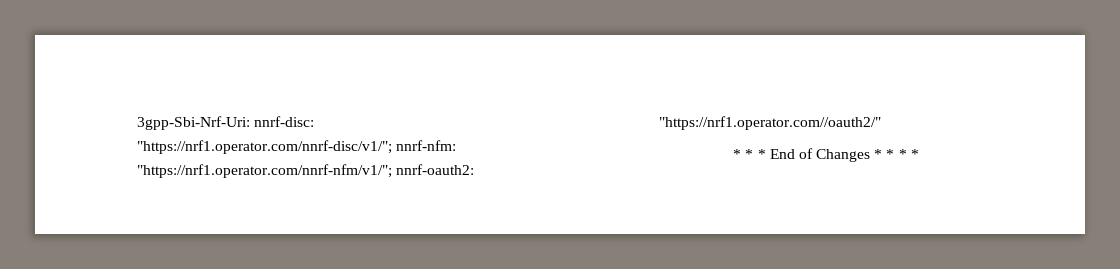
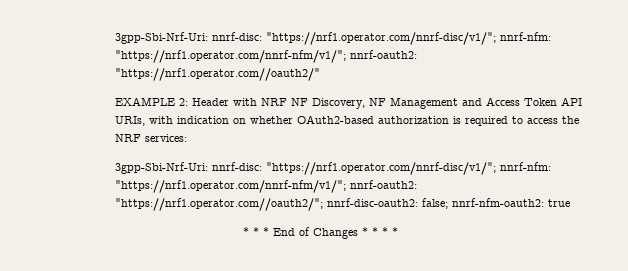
+ EXAMPLE 2: Header with NRF NF Discovery, NF Management and Access Token API URIs, with indication on whether OAuth2-based authorization is required to access the NRF services:
+ 3gpp-Sbi-Nrf-Uri: nnrf-disc: "https://nrf1.operator.com/nnrf-disc/v1/"; nnrf-nfm: "https://nrf1.operator.com/nnrf-nfm/v1/"; nnrf-oauth2: "https://nrf1.operator.com//oauth2/"; nnrf-disc-oauth2: false; nnrf-nfm-oauth2: true

